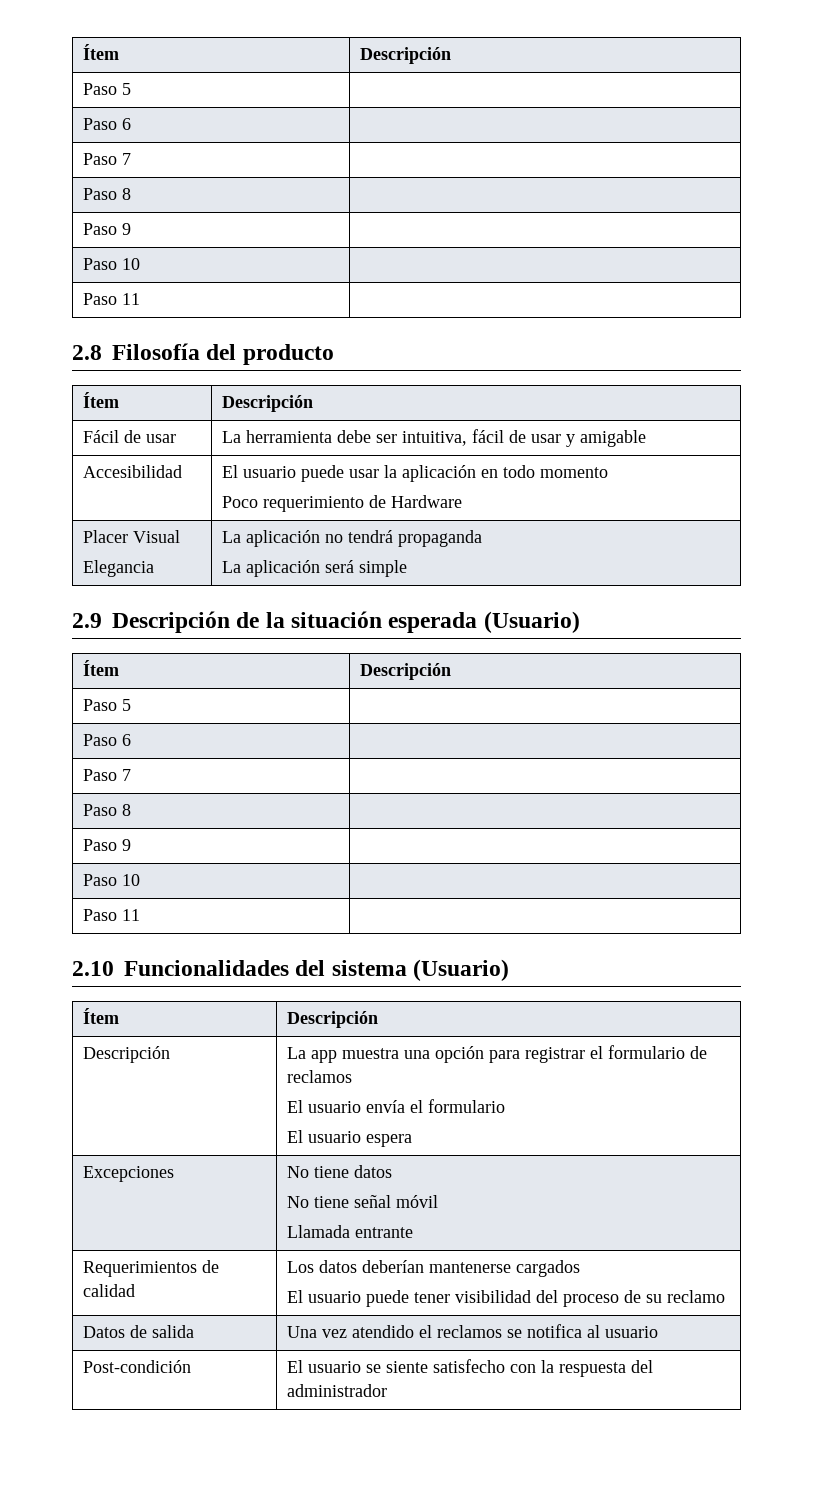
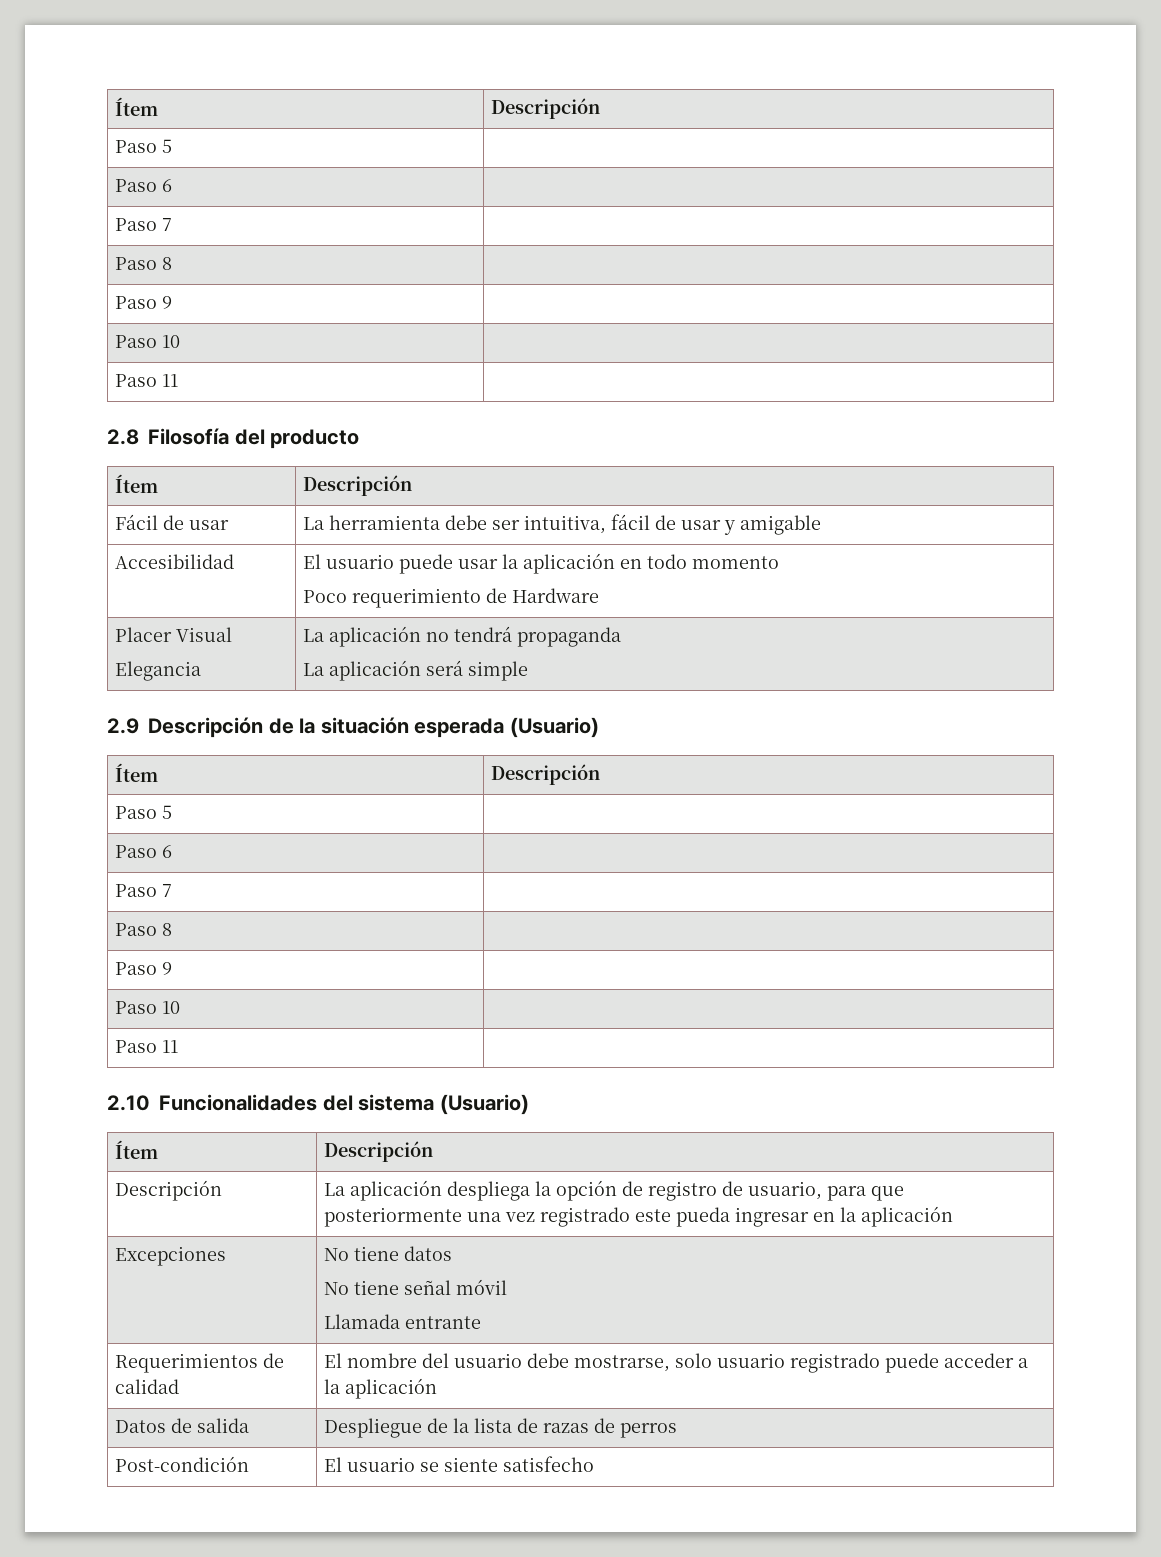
- Descripción | La app muestra una opción para registrar el formulario de reclamos
- El usuario envía el formulario
- El usuario espera
+ Descripción | La aplicación despliega la opción de registro de usuario, para que posteriormente una vez registrado este pueda ingresar en la aplicación
- Requerimientos de calidad | Los datos deberían mantenerse cargados
- El usuario puede tener visibilidad del proceso de su reclamo
- Datos de salida | Una vez atendido el reclamos se notifica al usuario
+ Requerimientos de calidad | El nombre del usuario debe mostrarse, solo usuario registrado puede acceder a la aplicación
+ Datos de salida | Despliegue de la lista de razas de perros
- Post-condición | El usuario se siente satisfecho con la respuesta del administrador
+ Post-condición | El usuario se siente satisfecho

